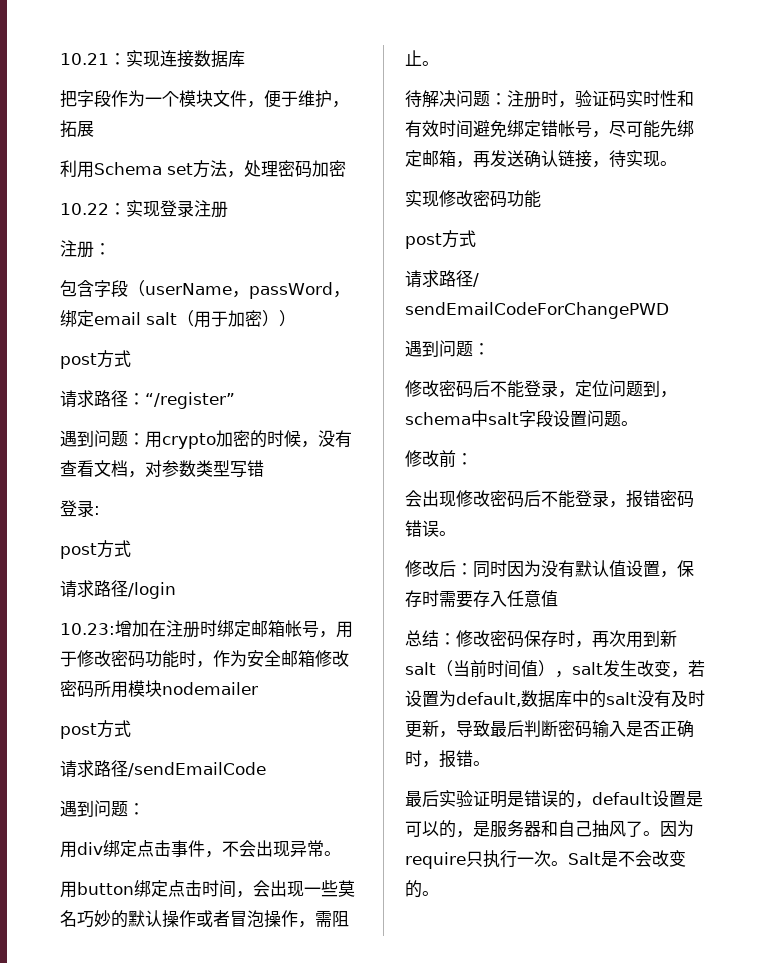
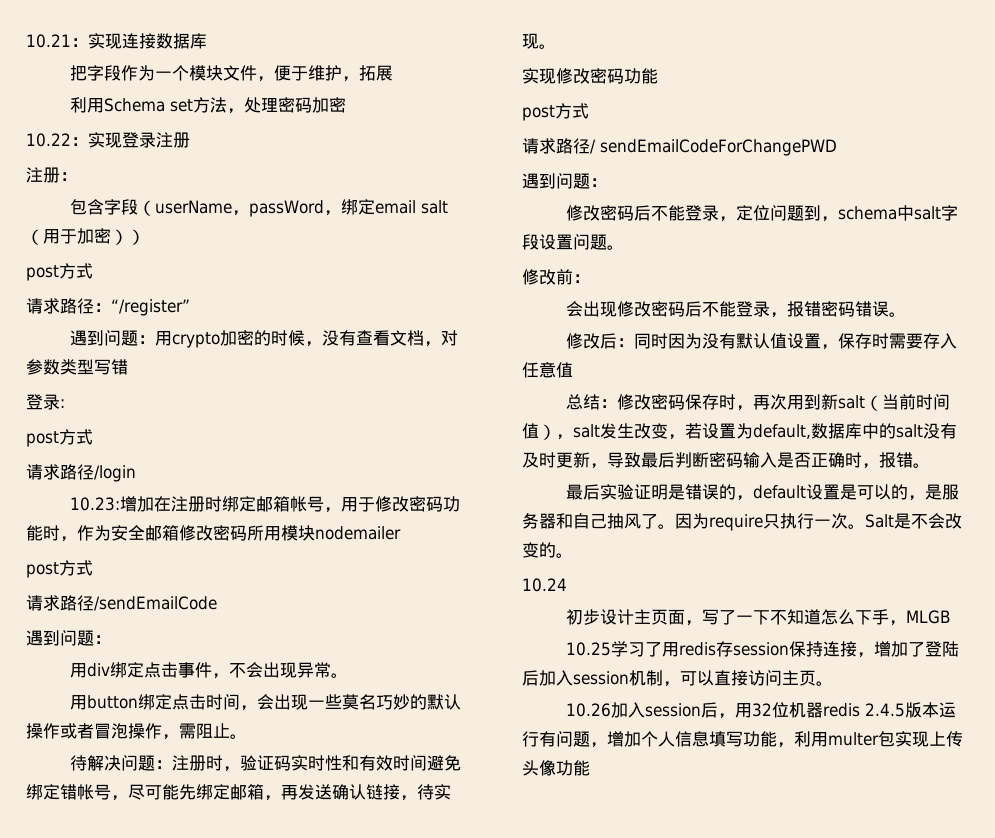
+ 10.24
+ 初步设计主页面，写了一下不知道怎么下手，MLGB
+ 10.25学习了用redis存session保持连接，增加了登陆后加入session机制，可以直接访问主页。
+ 10.26加入session后，用32位机器redis 2.4.5版本运行有问题，增加个人信息填写功能，利用multer包实现上传头像功能

